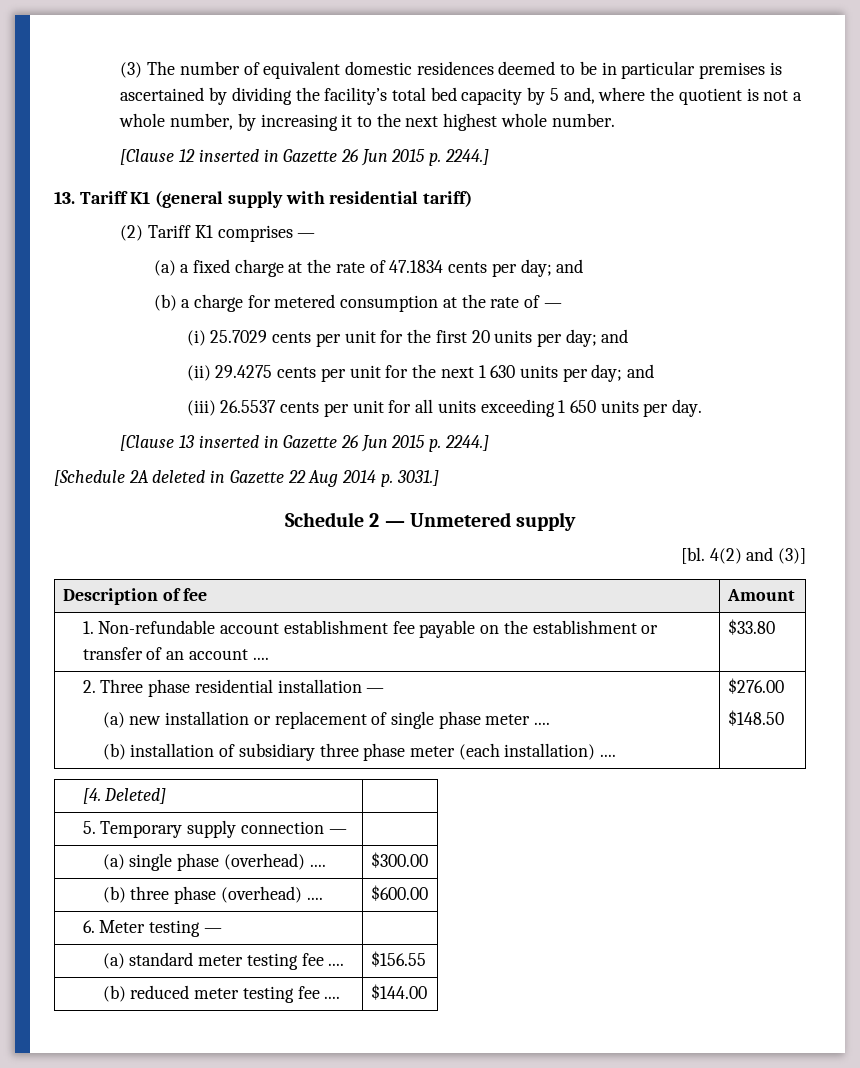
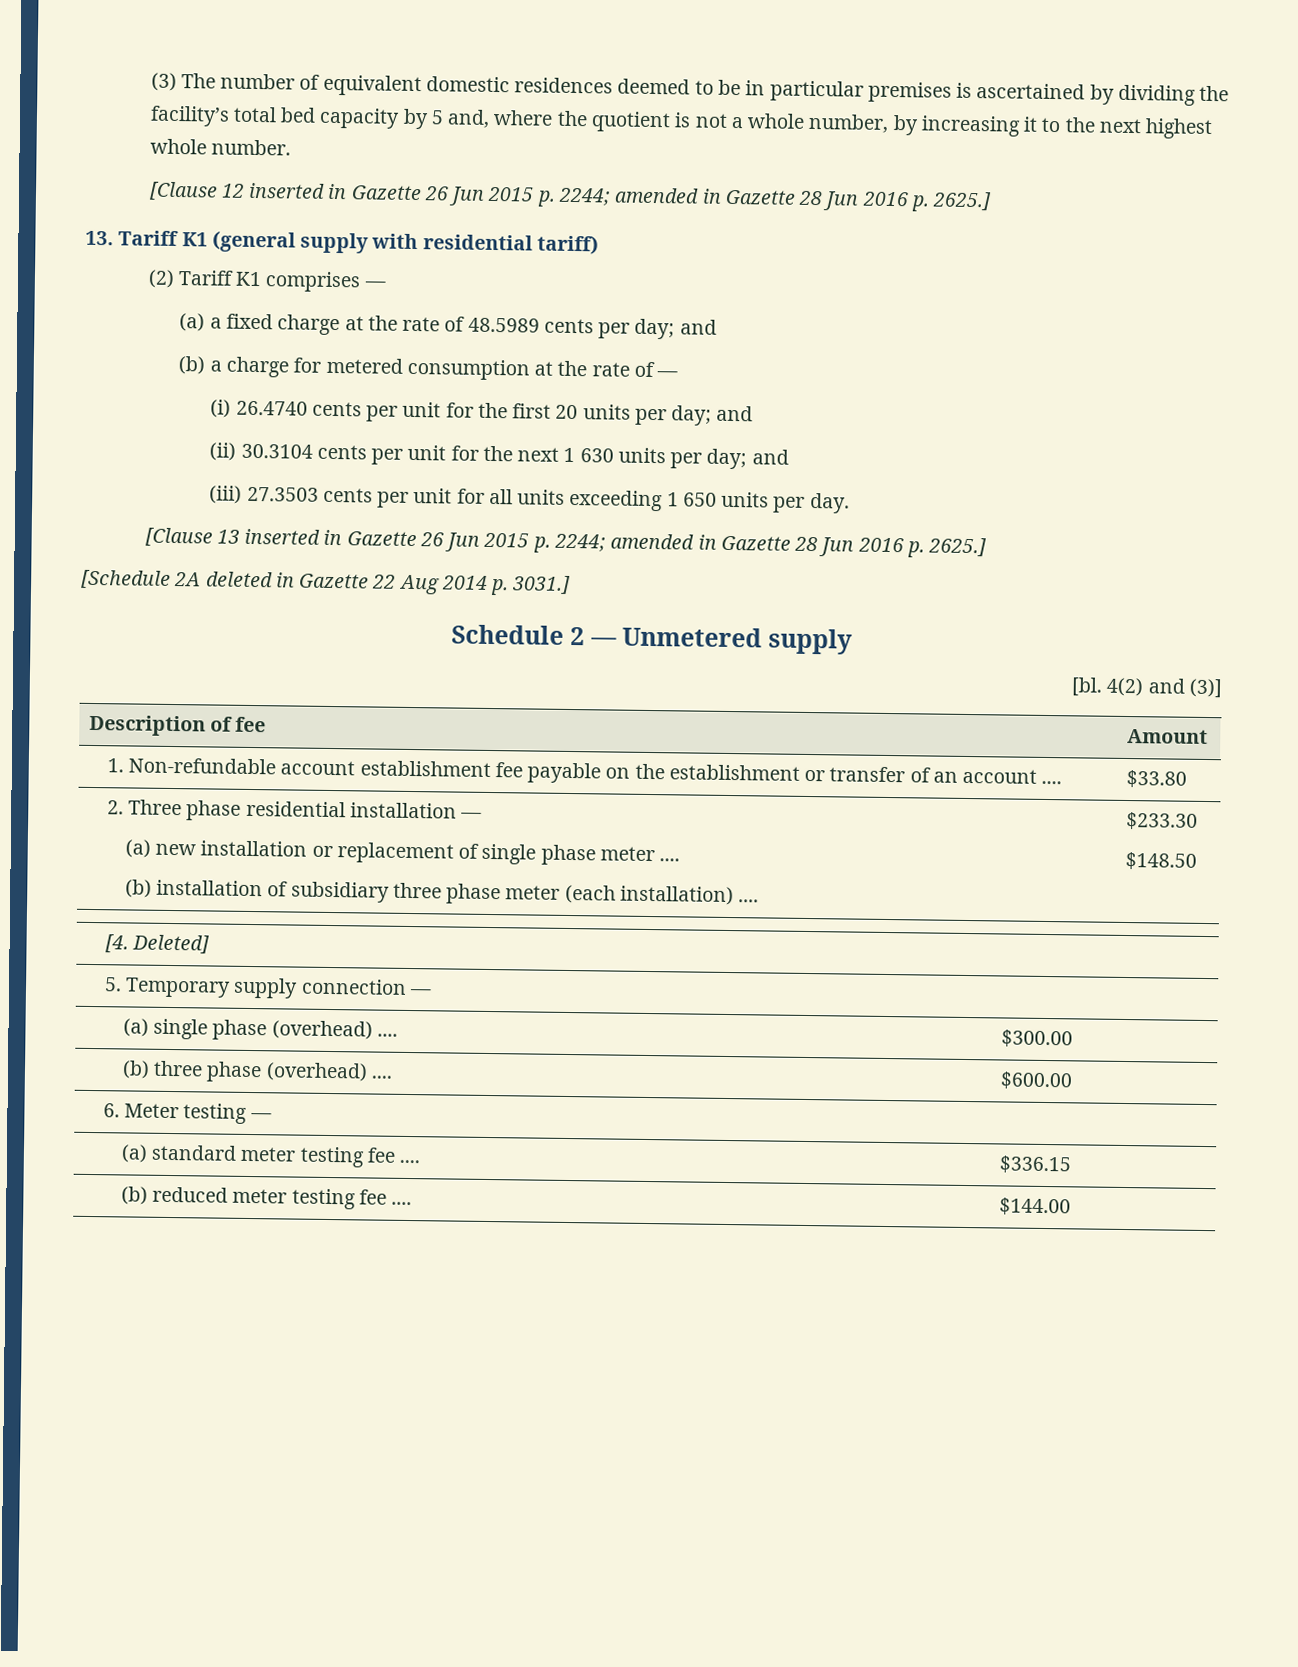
- [Clause 12 inserted in Gazette 26 Jun 2015 p. 2244.]
+ [Clause 12 inserted in Gazette 26 Jun 2015 p. 2244; amended in Gazette 28 Jun 2016 p. 2625.]
- (a) a fixed charge at the rate of 47.1834 cents per day; and
+ (a) a fixed charge at the rate of 48.5989 cents per day; and
- (i) 25.7029 cents per unit for the first 20 units per day; and
+ (i) 26.4740 cents per unit for the first 20 units per day; and
- (ii) 29.4275 cents per unit for the next 1 630 units per day; and
+ (ii) 30.3104 cents per unit for the next 1 630 units per day; and
- (iii) 26.5537 cents per unit for all units exceeding 1 650 units per day.
+ (iii) 27.3503 cents per unit for all units exceeding 1 650 units per day.
- [Clause 13 inserted in Gazette 26 Jun 2015 p. 2244.]
+ [Clause 13 inserted in Gazette 26 Jun 2015 p. 2244; amended in Gazette 28 Jun 2016 p. 2625.]
  2. Three phase residential installation —
  (a) new installation or replacement of single phase meter ....
- (b) installation of subsidiary three phase meter (each installation) .... | $276.00
+ (b) installation of subsidiary three phase meter (each installation) .... | $233.30
- (a) standard meter testing fee .... | $156.55
+ (a) standard meter testing fee .... | $336.15

